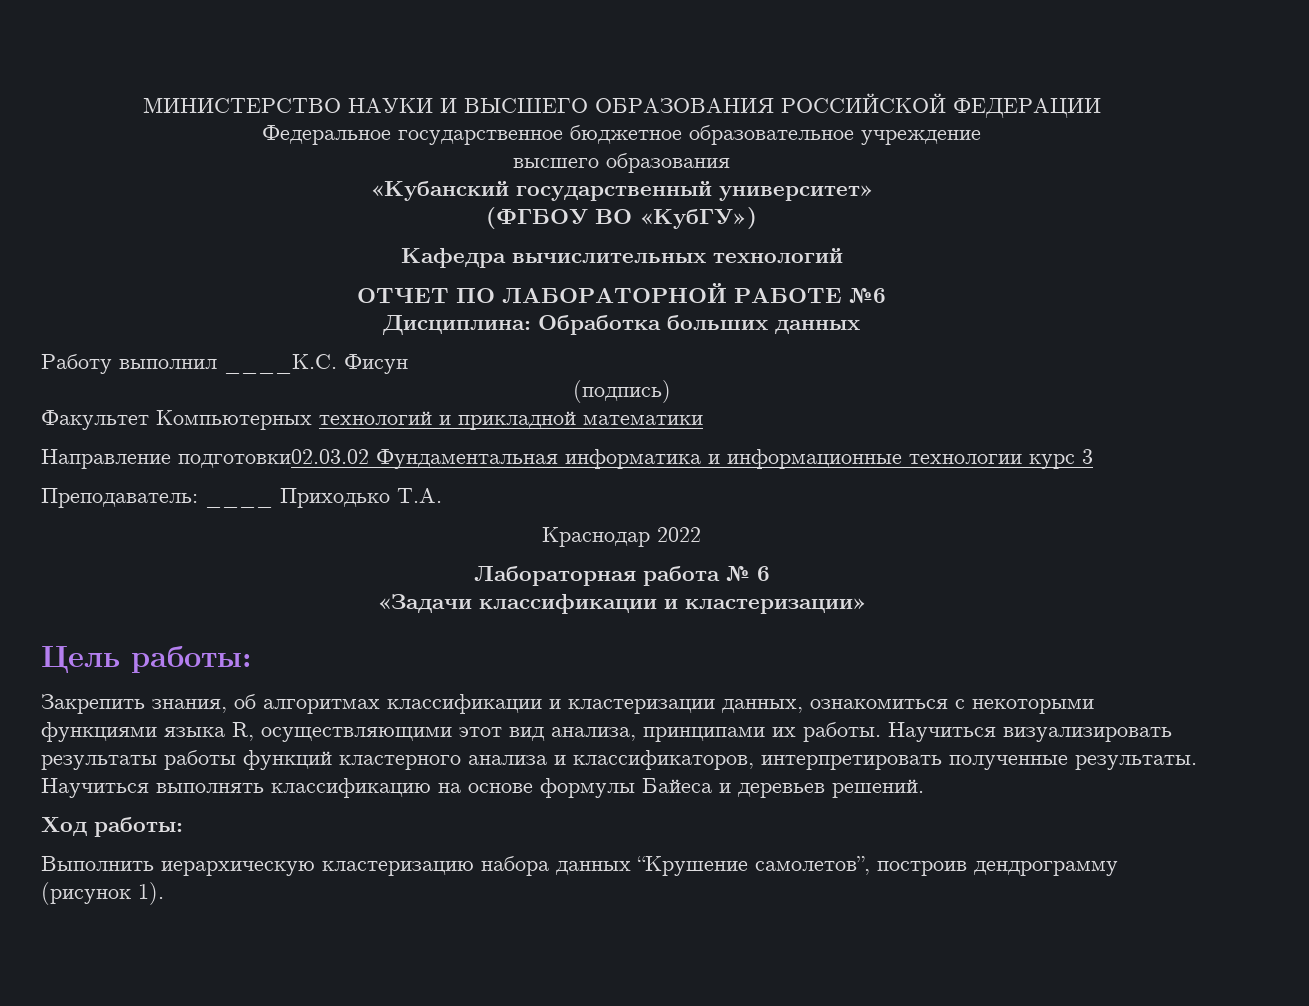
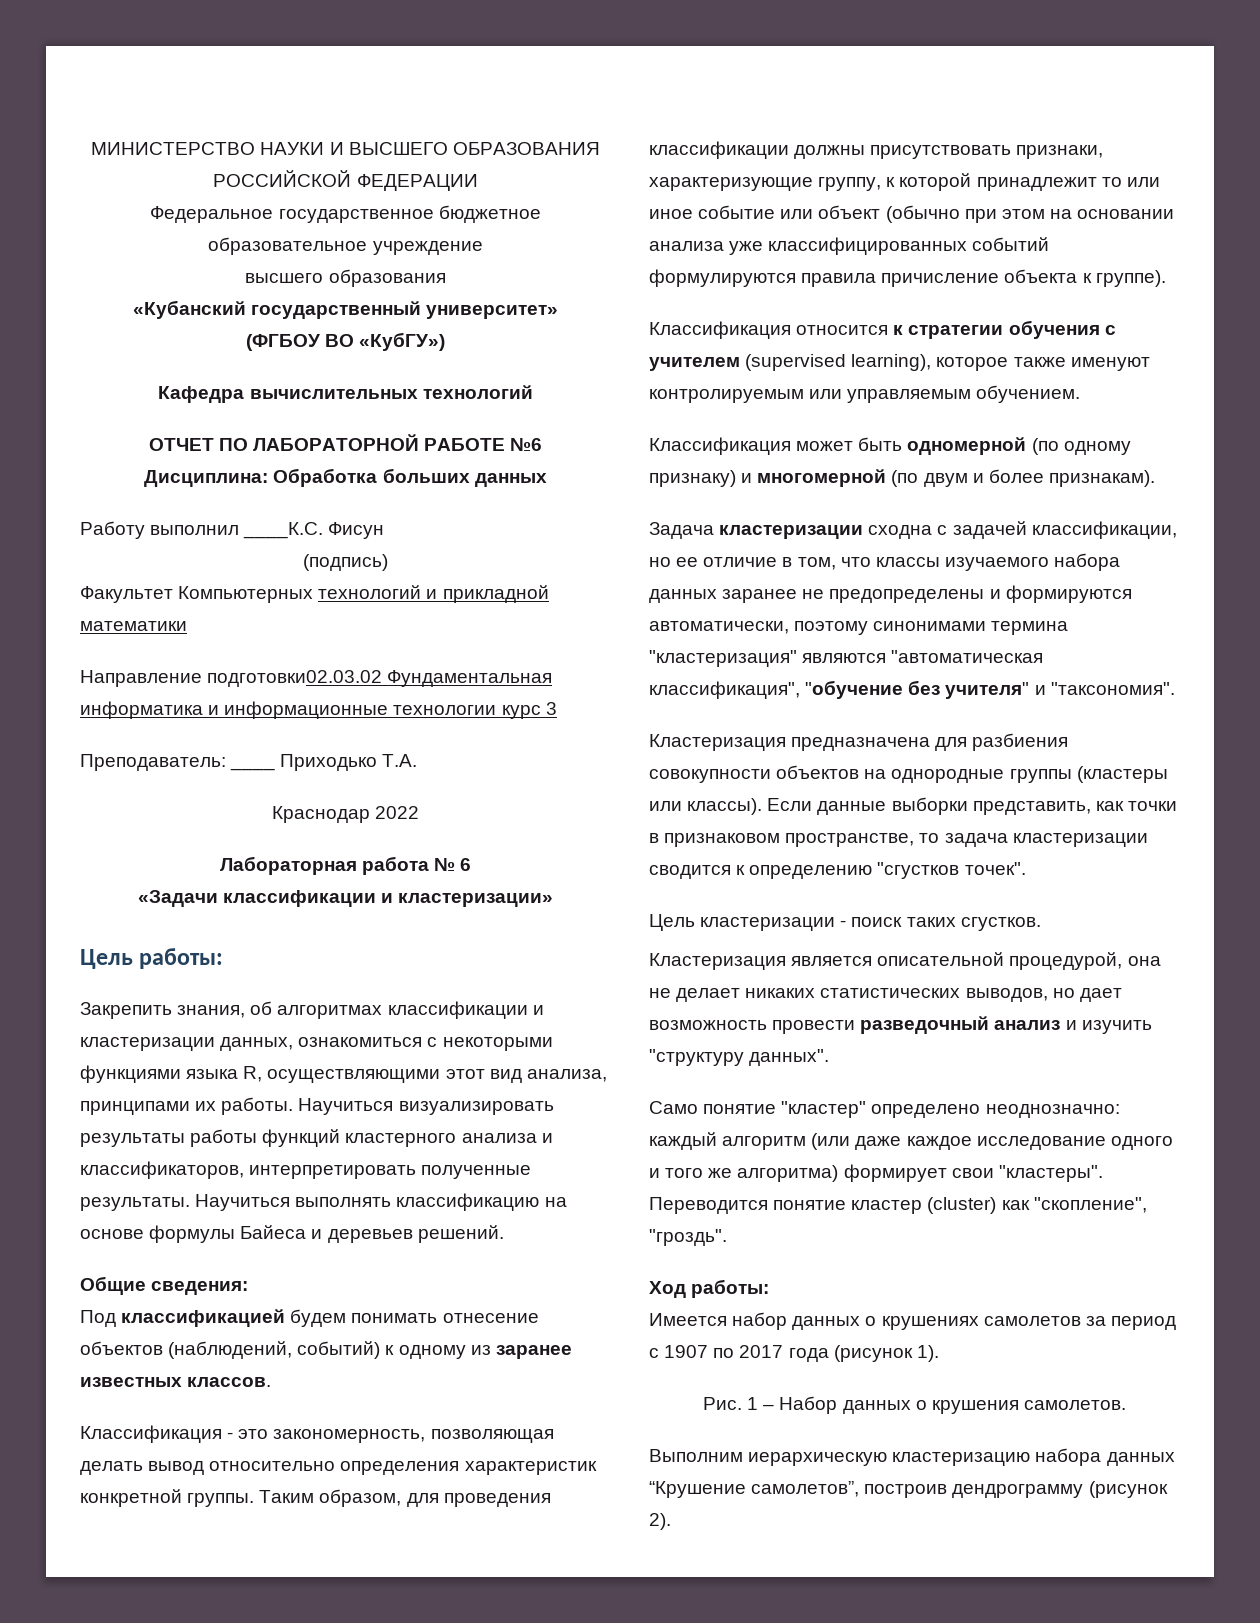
+ Общие сведения:
+ Под классификацией будем понимать отнесение объектов (наблюдений, событий) к одному из заранее известных классов.
+ Классификация - это закономерность, позволяющая делать вывод относительно определения характеристик конкретной группы. Таким образом, для проведения классификации должны присутствовать признаки, характеризующие группу, к которой принадлежит то или иное событие или объект (обычно при этом на основании анализа уже классифицированных событий формулируются правила причисление объекта к группе).
+ Классификация относится к стратегии обучения с учителем (supervised learning), которое также именуют контролируемым или управляемым обучением.
+ Классификация может быть одномерной (по одному признаку) и многомерной (по двум и более признакам).
+ Задача кластеризации сходна с задачей классификации, но ее отличие в том, что классы изучаемого набора данных заранее не предопределены и формируются автоматически, поэтому синонимами термина "кластеризация" являются "автоматическая классификация", "обучение без учителя" и "таксономия".
+ Кластеризация предназначена для разбиения совокупности объектов на однородные группы (кластеры или классы). Если данные выборки представить, как точки в признаковом пространстве, то задача кластеризации сводится к определению "сгустков точек".
+ Цель кластеризации - поиск таких сгустков.
+ Кластеризация является описательной процедурой, она не делает никаких статистических выводов, но дает возможность провести разведочный анализ и изучить "структуру данных".
+ Само понятие "кластер" определено неоднозначно: каждый алгоритм (или даже каждое исследование одного и того же алгоритма) формирует свои "кластеры". Переводится понятие кластер (cluster) как "скопление", "гроздь".
  Ход работы:
- Выполнить иерархическую кластеризацию набора данных “Крушение самолетов”, построив дендрограмму (рисунок 1).
+ Имеется набор данных о крушениях самолетов за период с 1907 по 2017 года (рисунок 1).
+ Рис. 1 – Набор данных о крушения самолетов.
+ Выполним иерархическую кластеризацию набора данных “Крушение самолетов”, построив дендрограмму (рисунок 2).

